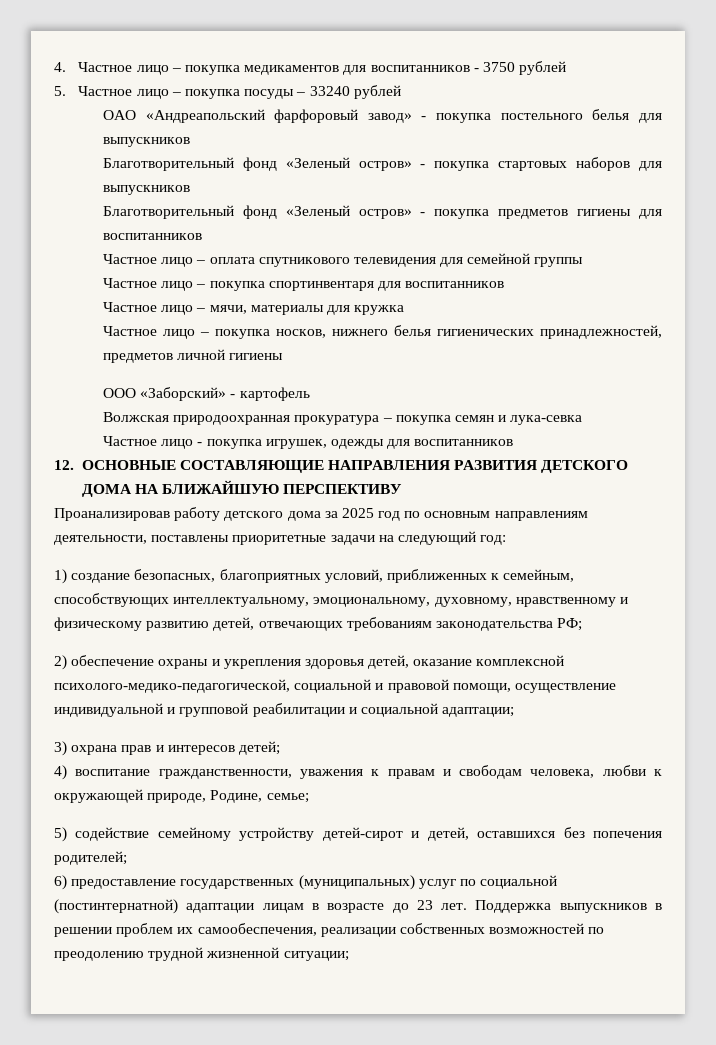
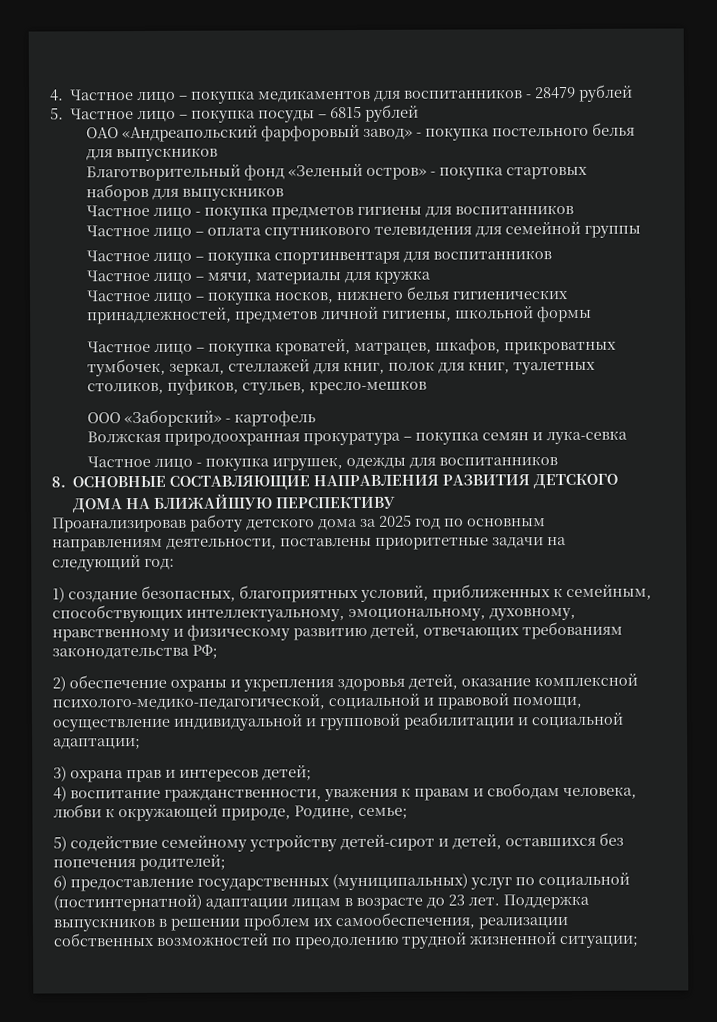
- 4. Частное лицо – покупка медикаментов для воспитанников - 3750 рублей
+ 4. Частное лицо – покупка медикаментов для воспитанников - 28479 рублей
- 5. Частное лицо – покупка посуды – 33240 рублей
+ 5. Частное лицо – покупка посуды – 6815 рублей
- Благотворительный фонд «Зеленый остров» - покупка предметов гигиены для воспитанников
+ Частное лицо - покупка предметов гигиены для воспитанников
- Частное лицо – покупка носков, нижнего белья гигиенических принадлежностей, предметов личной гигиены
+ Частное лицо – покупка носков, нижнего белья гигиенических принадлежностей, предметов личной гигиены, школьной формы
+ Частное лицо – покупка кроватей, матрацев, шкафов, прикроватных тумбочек, зеркал, стеллажей для книг, полок для книг, туалетных столиков, пуфиков, стульев, кресло-мешков
- 12. ОСНОВНЫЕ СОСТАВЛЯЮЩИЕ НАПРАВЛЕНИЯ РАЗВИТИЯ ДЕТСКОГО ДОМА НА БЛИЖАЙШУЮ ПЕРСПЕКТИВУ
+ 8. ОСНОВНЫЕ СОСТАВЛЯЮЩИЕ НАПРАВЛЕНИЯ РАЗВИТИЯ ДЕТСКОГО ДОМА НА БЛИЖАЙШУЮ ПЕРСПЕКТИВУ

